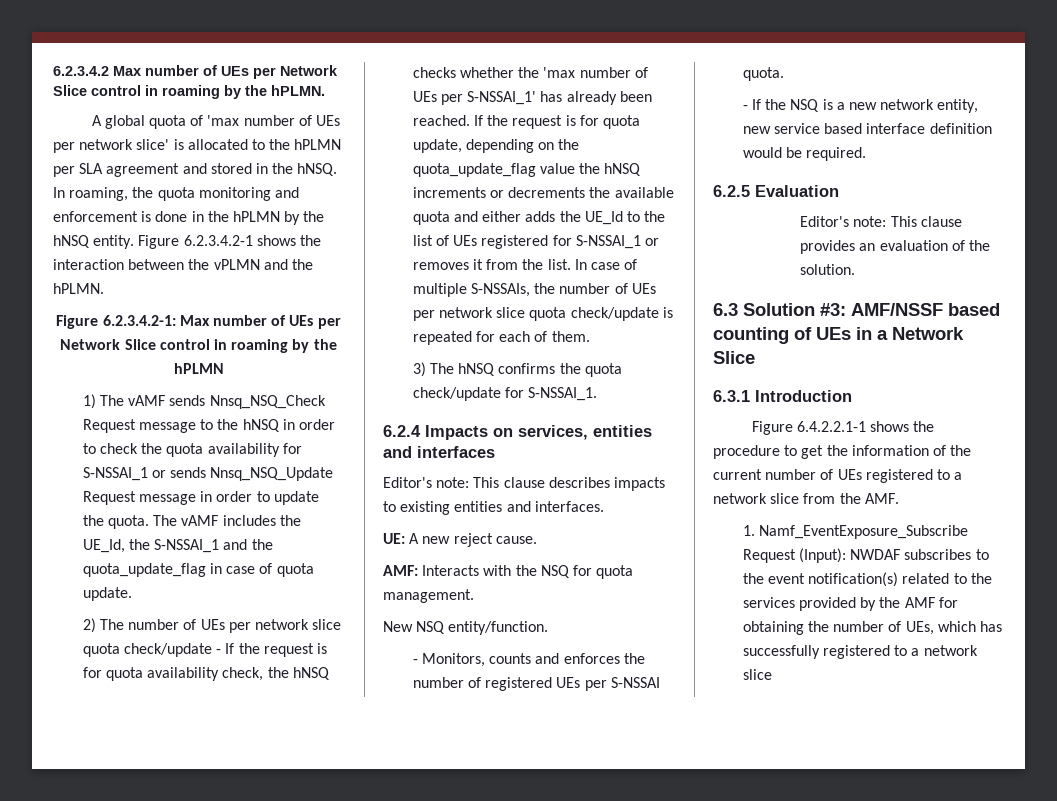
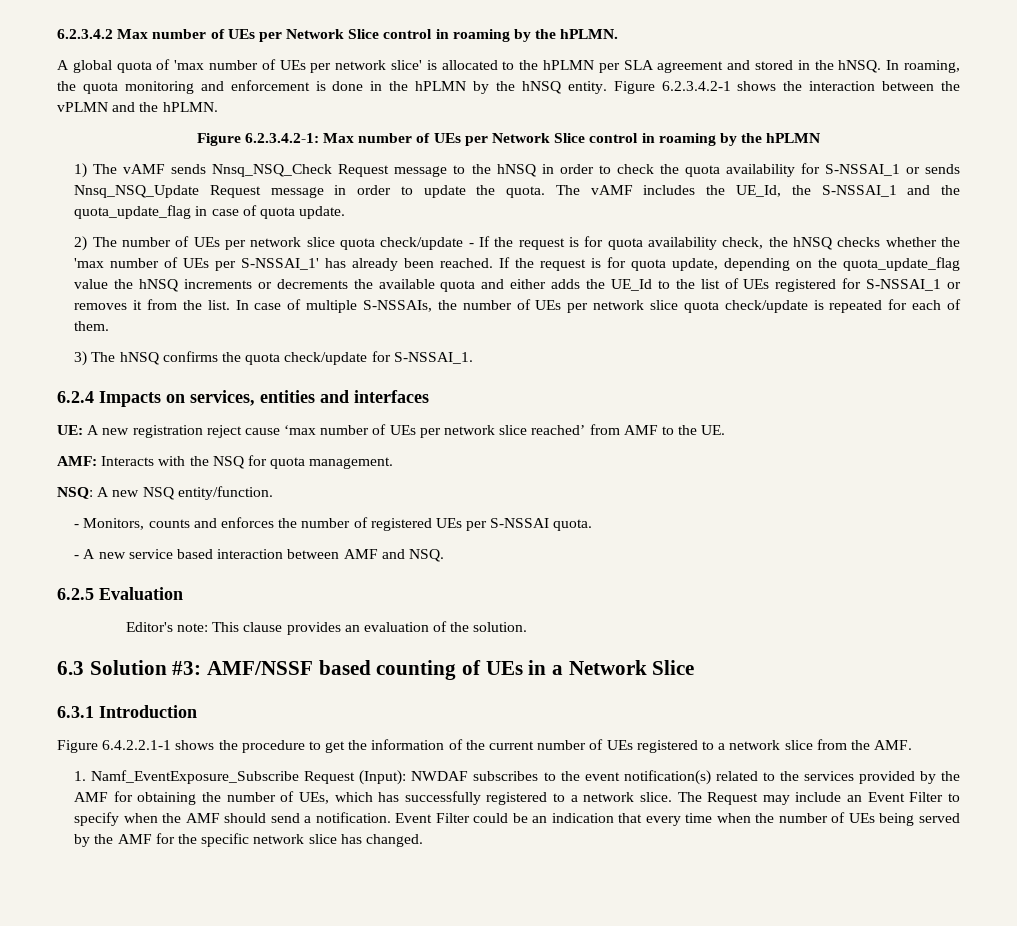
- Editor's note: This clause describes impacts to existing entities and interfaces.
- UE: A new reject cause.
+ UE: A new registration reject cause ‘max number of UEs per network slice reached’ from AMF to the UE.
- New NSQ entity/function.
+ NSQ: A new NSQ entity/function.
- - If the NSQ is a new network entity, new service based interface definition would be required.
+ - A new service based interaction between AMF and NSQ.
- 1. Namf_EventExposure_Subscribe Request (Input): NWDAF subscribes to the event notification(s) related to the services provided by the AMF for obtaining the number of UEs, which has successfully registered to a network slice
+ 1. Namf_EventExposure_Subscribe Request (Input): NWDAF subscribes to the event notification(s) related to the services provided by the AMF for obtaining the number of UEs, which has successfully registered to a network slice. The Request may include an Event Filter to specify when the AMF should send a notification. Event Filter could be an indication that every time when the number of UEs being served by the AMF for the specific network slice has changed.

